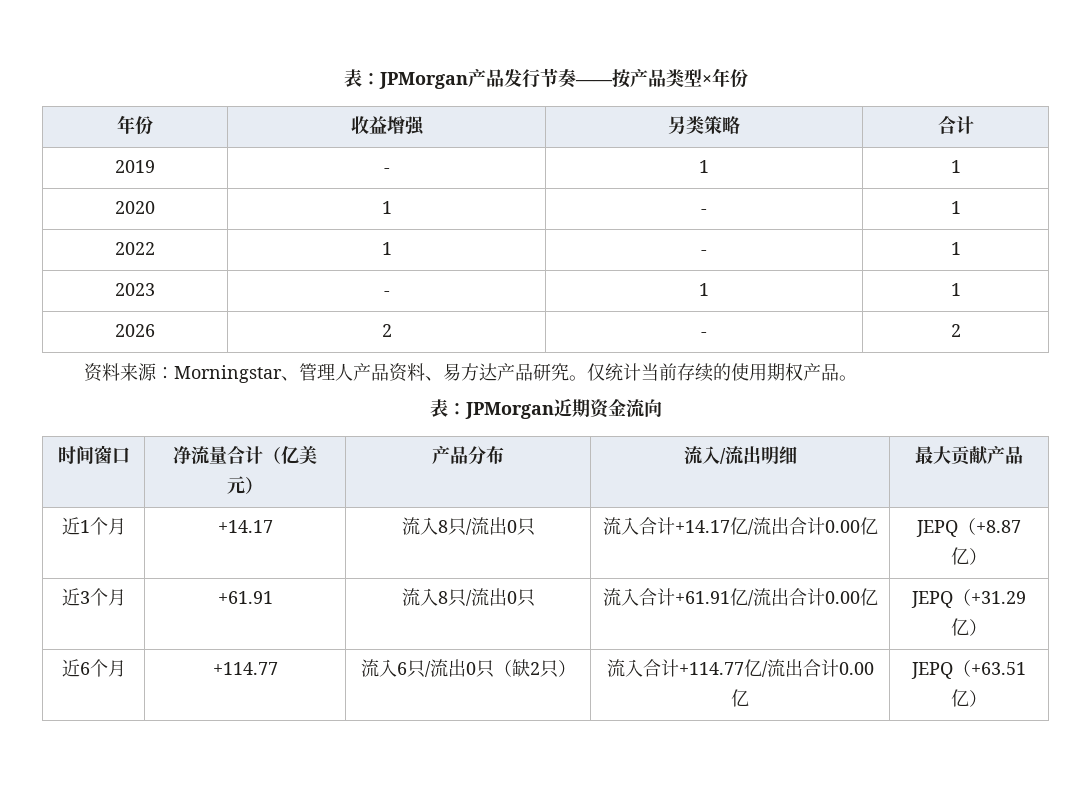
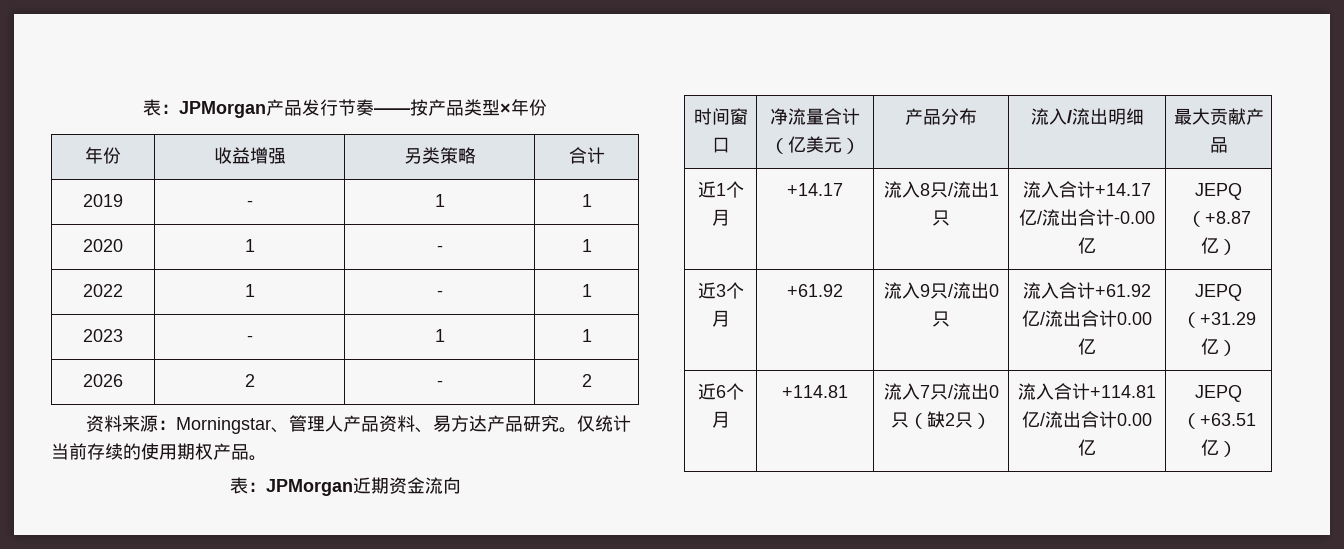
- 近1个月 | +14.17 | 流入8只/流出0只 | 流入合计+14.17亿/流出合计0.00亿 | JEPQ（+8.87亿）
+ 近1个月 | +14.17 | 流入8只/流出1只 | 流入合计+14.17亿/流出合计-0.00亿 | JEPQ（+8.87亿）
- 近3个月 | +61.91 | 流入8只/流出0只 | 流入合计+61.91亿/流出合计0.00亿 | JEPQ（+31.29亿）
+ 近3个月 | +61.92 | 流入9只/流出0只 | 流入合计+61.92亿/流出合计0.00亿 | JEPQ（+31.29亿）
- 近6个月 | +114.77 | 流入6只/流出0只（缺2只） | 流入合计+114.77亿/流出合计0.00亿 | JEPQ（+63.51亿）
+ 近6个月 | +114.81 | 流入7只/流出0只（缺2只） | 流入合计+114.81亿/流出合计0.00亿 | JEPQ（+63.51亿）

